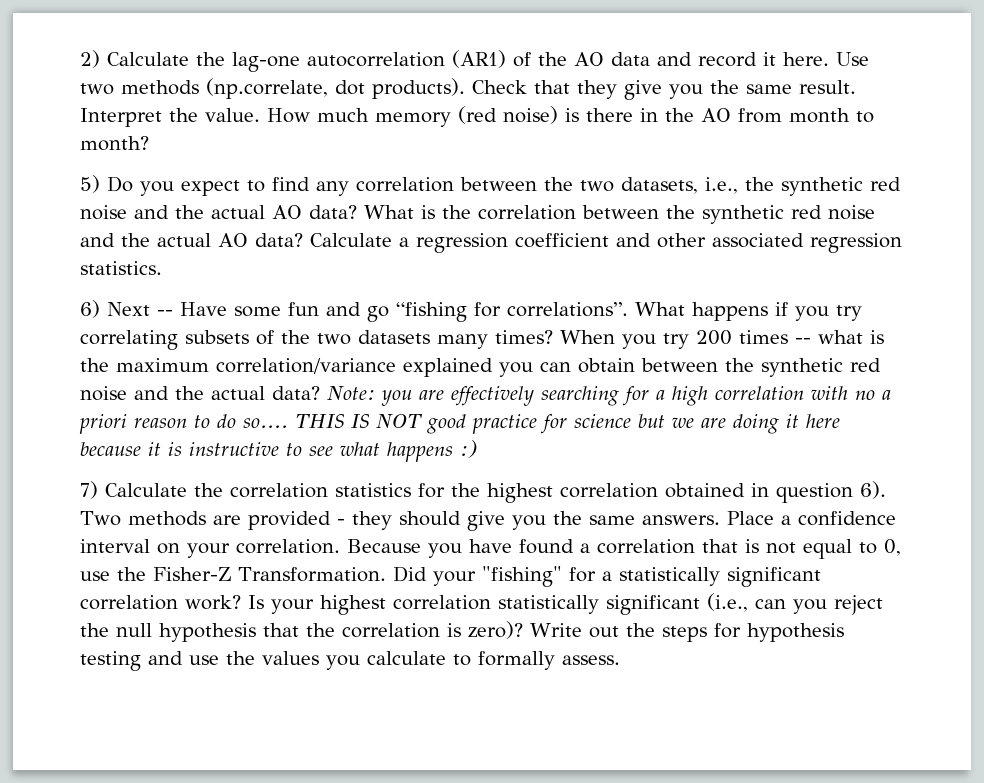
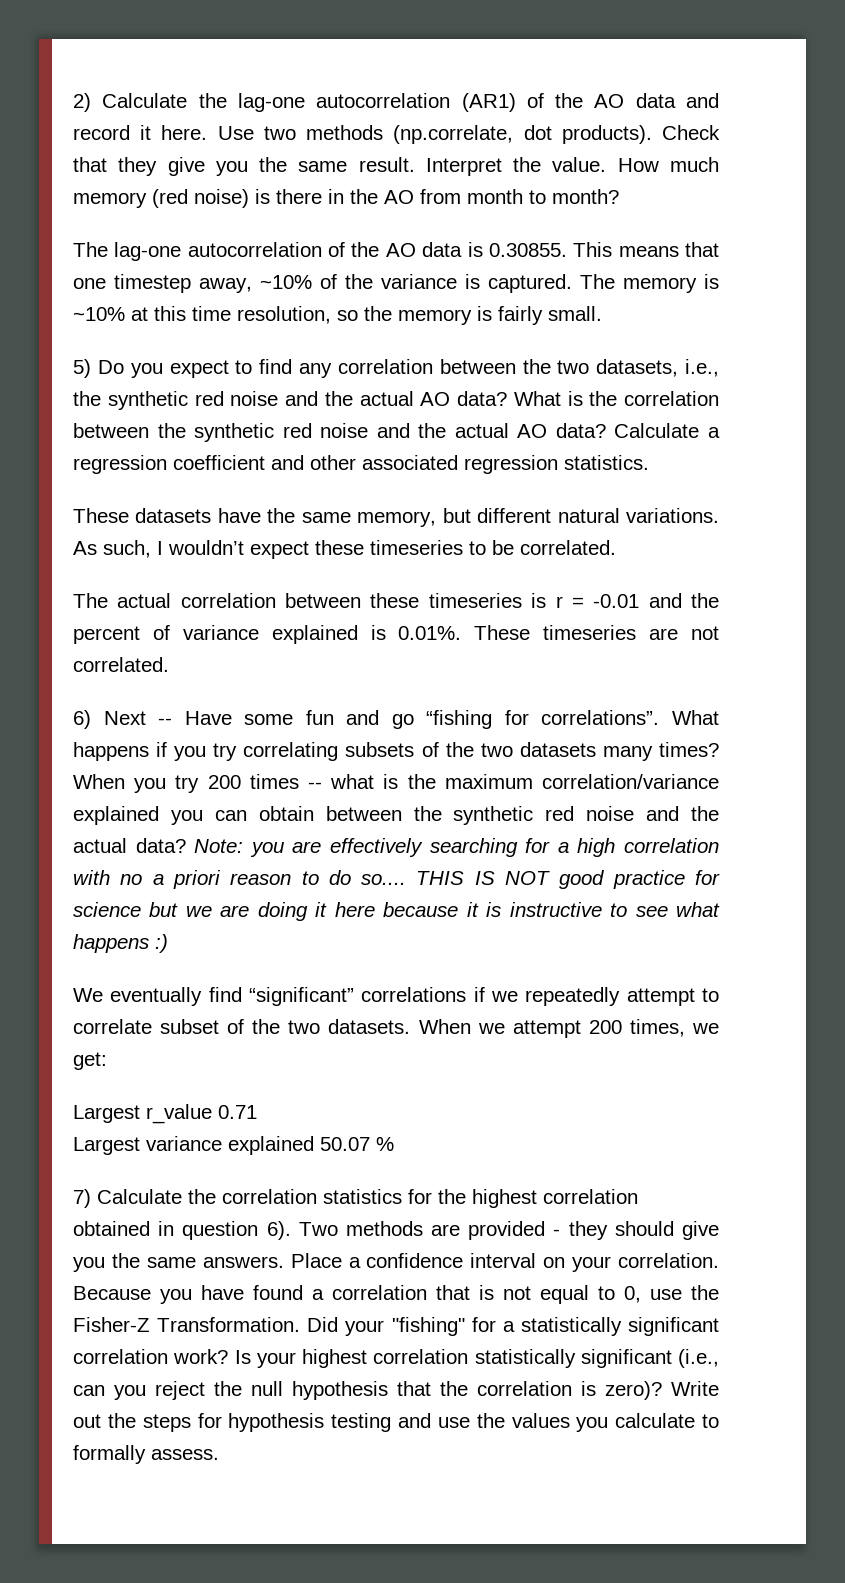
+ The lag-one autocorrelation of the AO data is 0.30855. This means that one timestep away, ~10% of the variance is captured. The memory is ~10% at this time resolution, so the memory is fairly small.
+ These datasets have the same memory, but different natural variations. As such, I wouldn’t expect these timeseries to be correlated.
+ The actual correlation between these timeseries is r = -0.01 and the percent of variance explained is 0.01%. These timeseries are not correlated.
+ We eventually find “significant” correlations if we repeatedly attempt to correlate subset of the two datasets. When we attempt 200 times, we get:
+ Largest r_value 0.71
+ Largest variance explained 50.07 %

